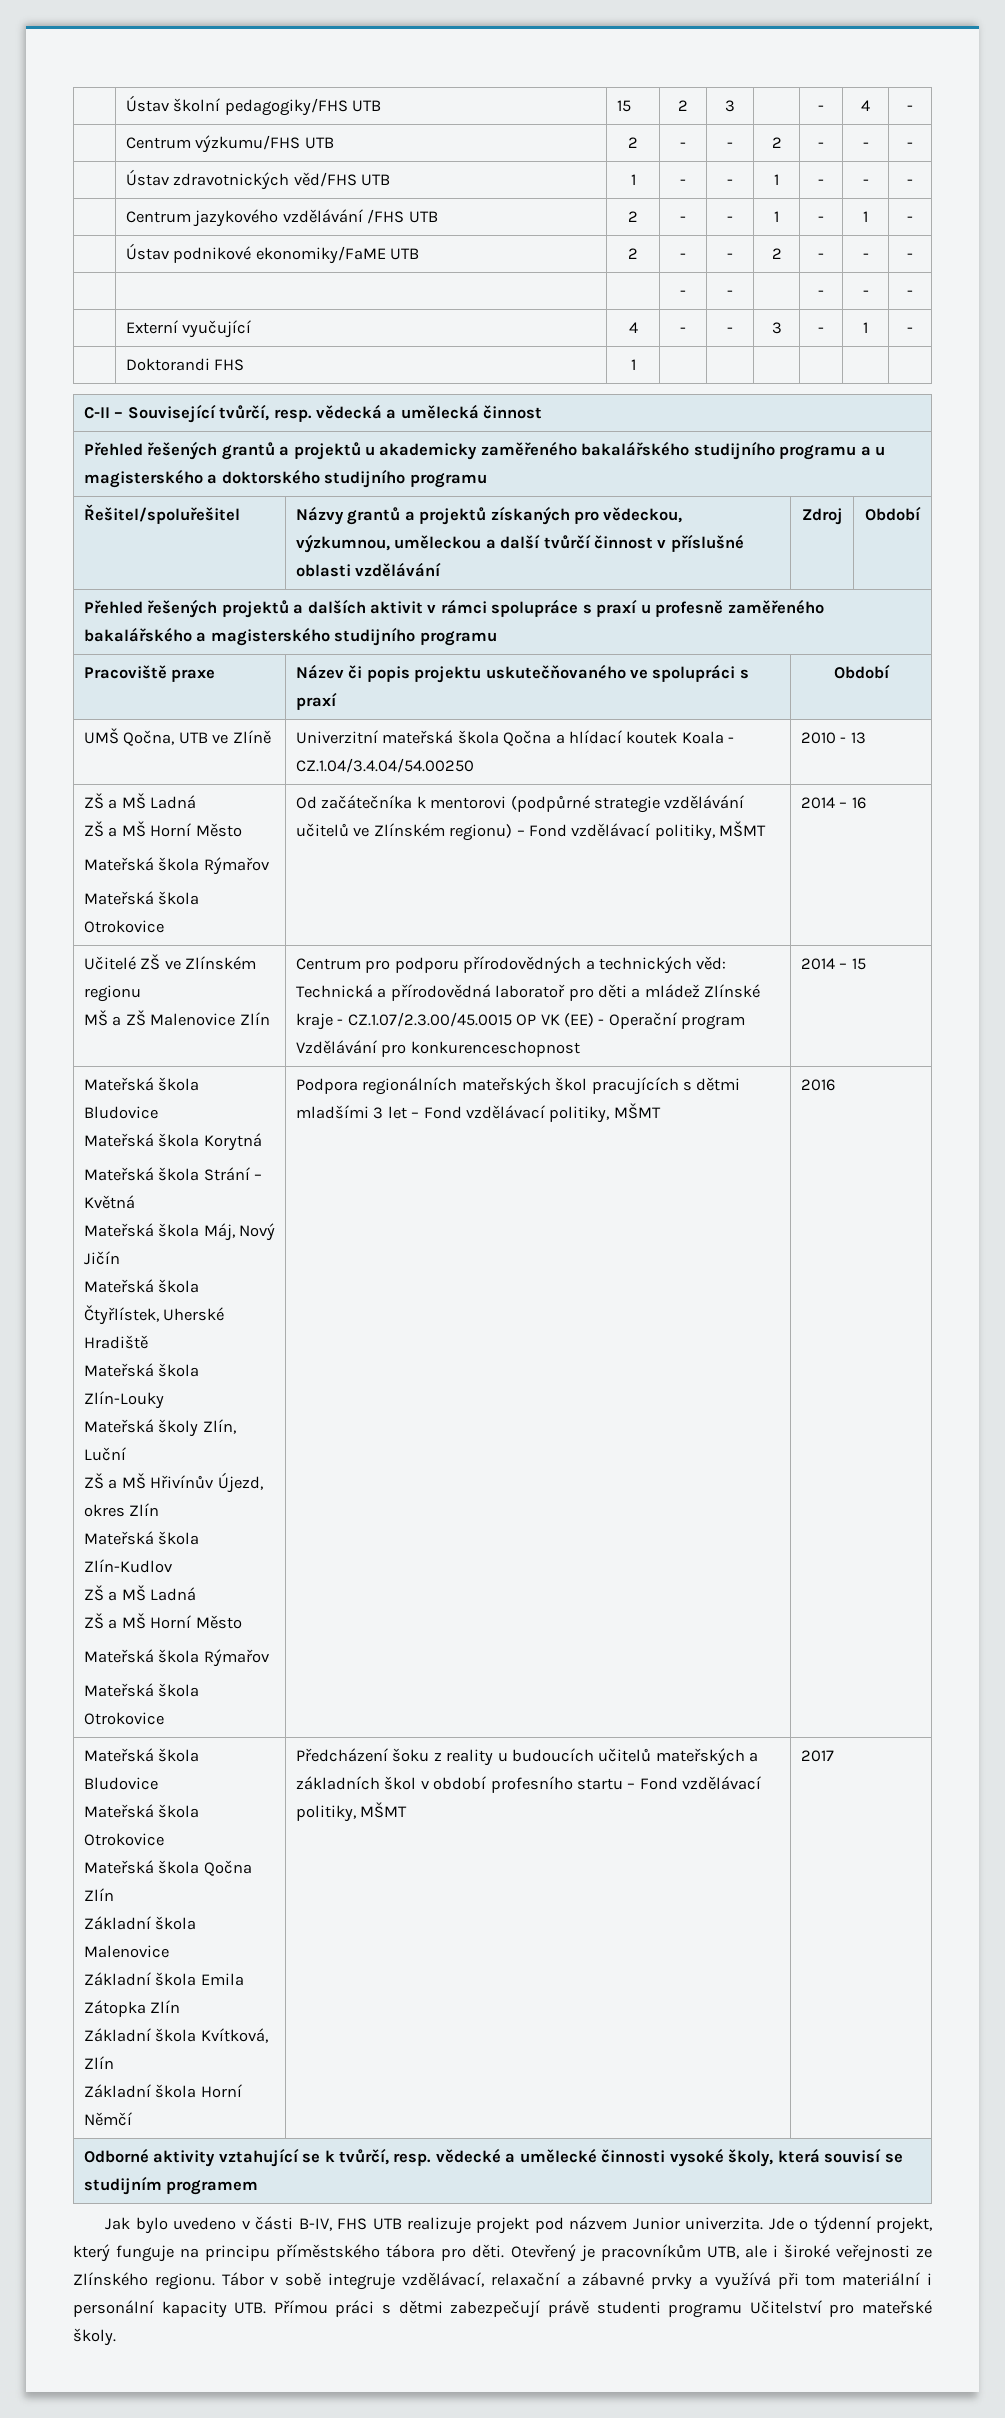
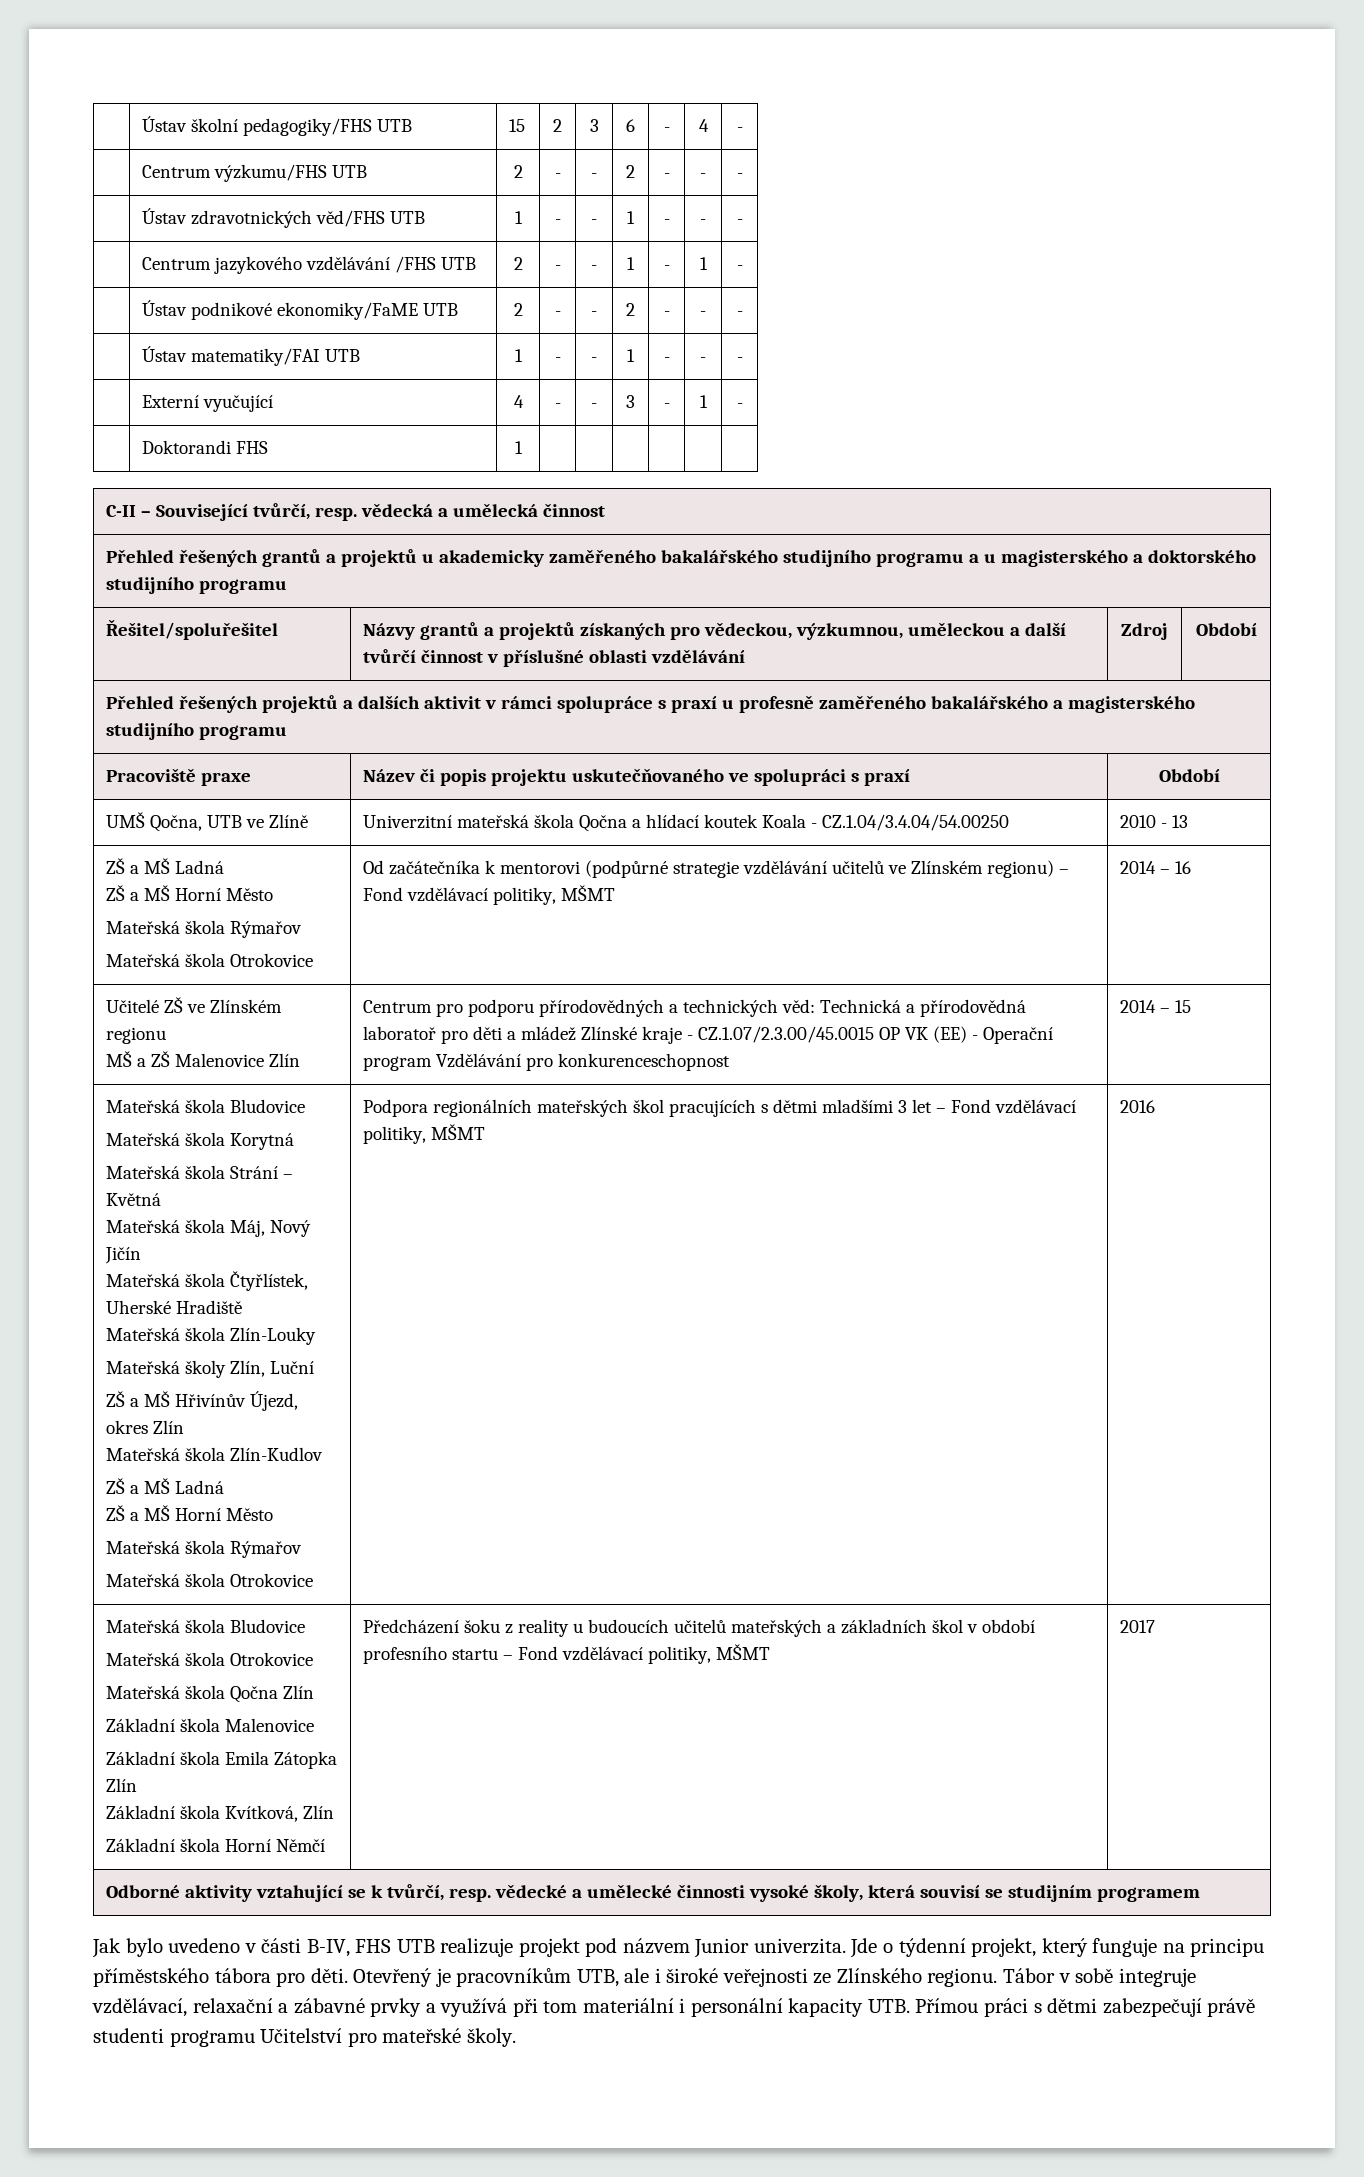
- | Ústav školní pedagogiky/FHS UTB | 15 | 2 | 3 | | - | 4 | -
+ | Ústav školní pedagogiky/FHS UTB | 15 | 2 | 3 | 6 | - | 4 | -
- | | | - | - | | - | - | -
+ | Ústav matematiky/FAI UTB | 1 | - | - | 1 | - | - | -

